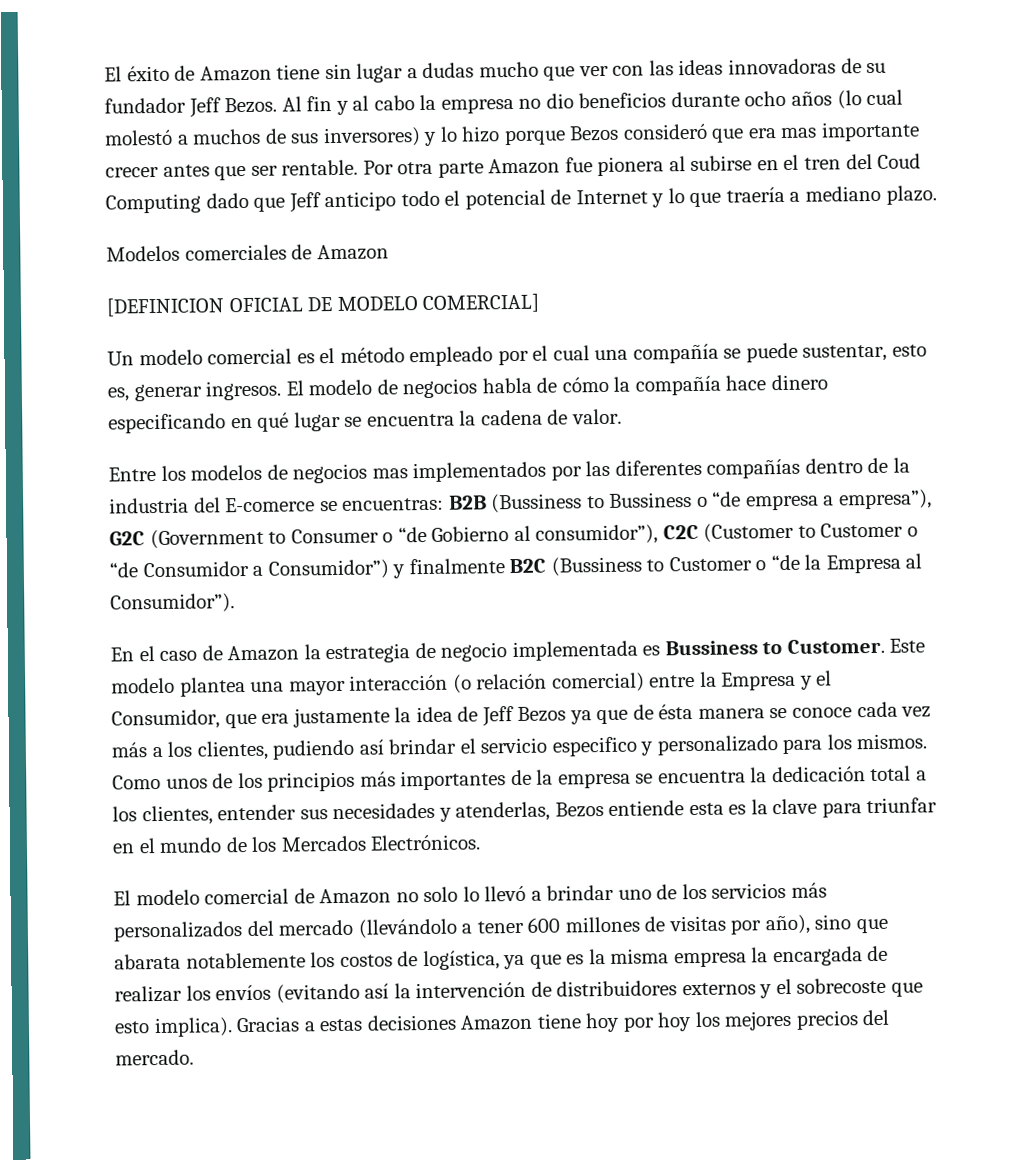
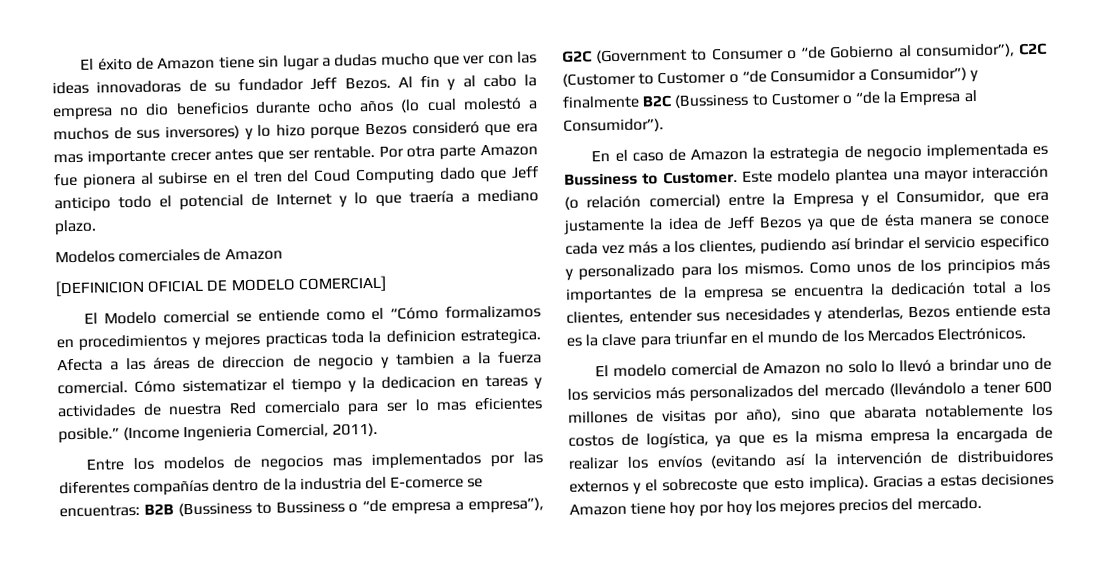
- Un modelo comercial es el método empleado por el cual una compañía se puede sustentar, esto es, generar ingresos. El modelo de negocios habla de cómo la compañía hace dinero especificando en qué lugar se encuentra la cadena de valor.
+ El Modelo comercial se entiende como el “Cómo formalizamos en procedimientos y mejores practicas toda la definicion estrategica. Afecta a las áreas de direccion de negocio y tambien a la fuerza comercial. Cómo sistematizar el tiempo y la dedicacion en tareas y actividades de nuestra Red comercialo para ser lo mas eficientes posible.” (Income Ingenieria Comercial, 2011).

